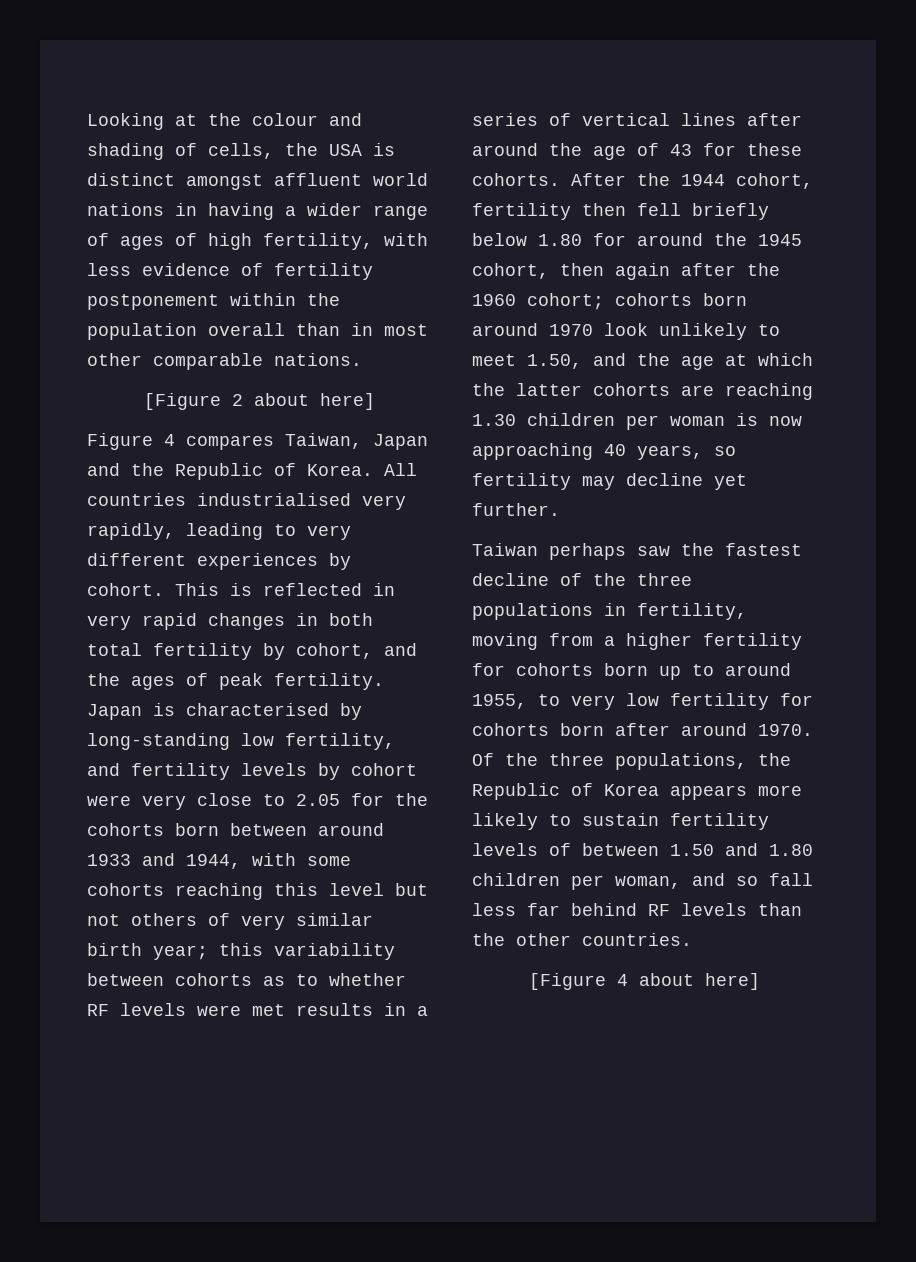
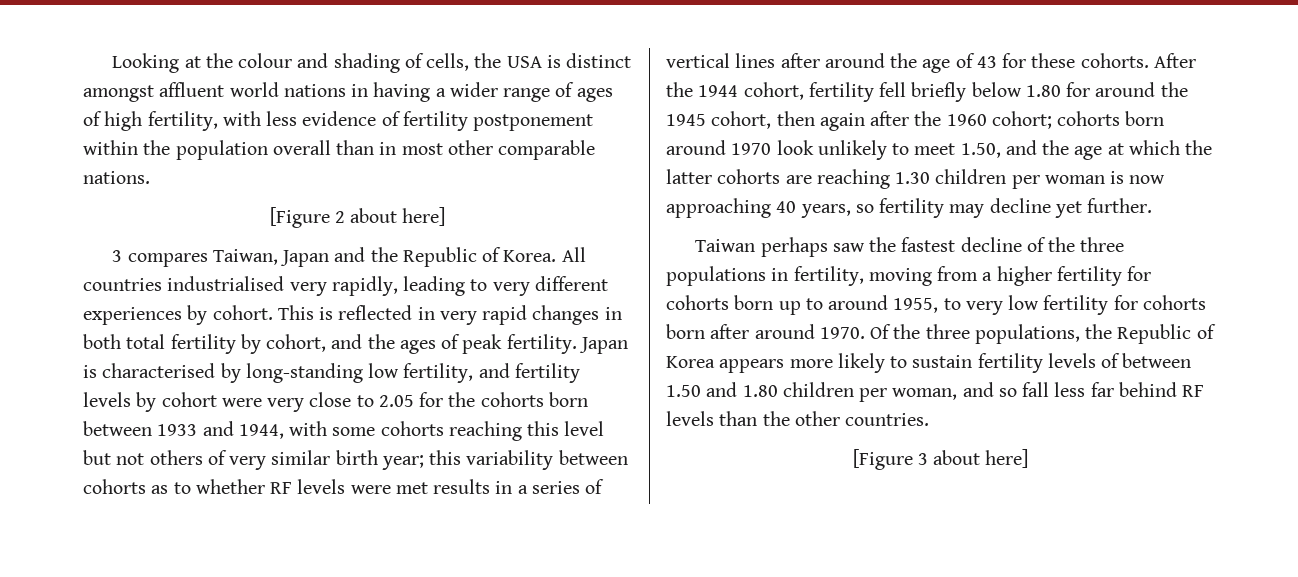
- Figure 4 compares Taiwan, Japan and the Republic of Korea.
+ 3 compares Taiwan, Japan and the Republic of Korea.
- Japan is characterised by long-standing low fertility, and fertility levels by cohort were very close to 2.05 for the cohorts born between around 1933 and 1944, with some cohorts reaching this level but not others of very similar birth year;
+ Japan is characterised by long-standing low fertility, and fertility levels by cohort were very close to 2.05 for the cohorts born between 1933 and 1944, with some cohorts reaching this level but not others of very similar birth year;
- After the 1944 cohort, fertility then fell briefly below 1.80 for around the 1945 cohort, then again after the 1960 cohort; cohorts born around 1970 look unlikely to meet 1.50, and the age at which the latter cohorts are reaching 1.30 children per woman is now approaching 40 years, so fertility may decline yet further.
+ After the 1944 cohort, fertility fell briefly below 1.80 for around the 1945 cohort, then again after the 1960 cohort; cohorts born around 1970 look unlikely to meet 1.50, and the age at which the latter cohorts are reaching 1.30 children per woman is now approaching 40 years, so fertility may decline yet further.
- [Figure 4 about here]
+ [Figure 3 about here]

